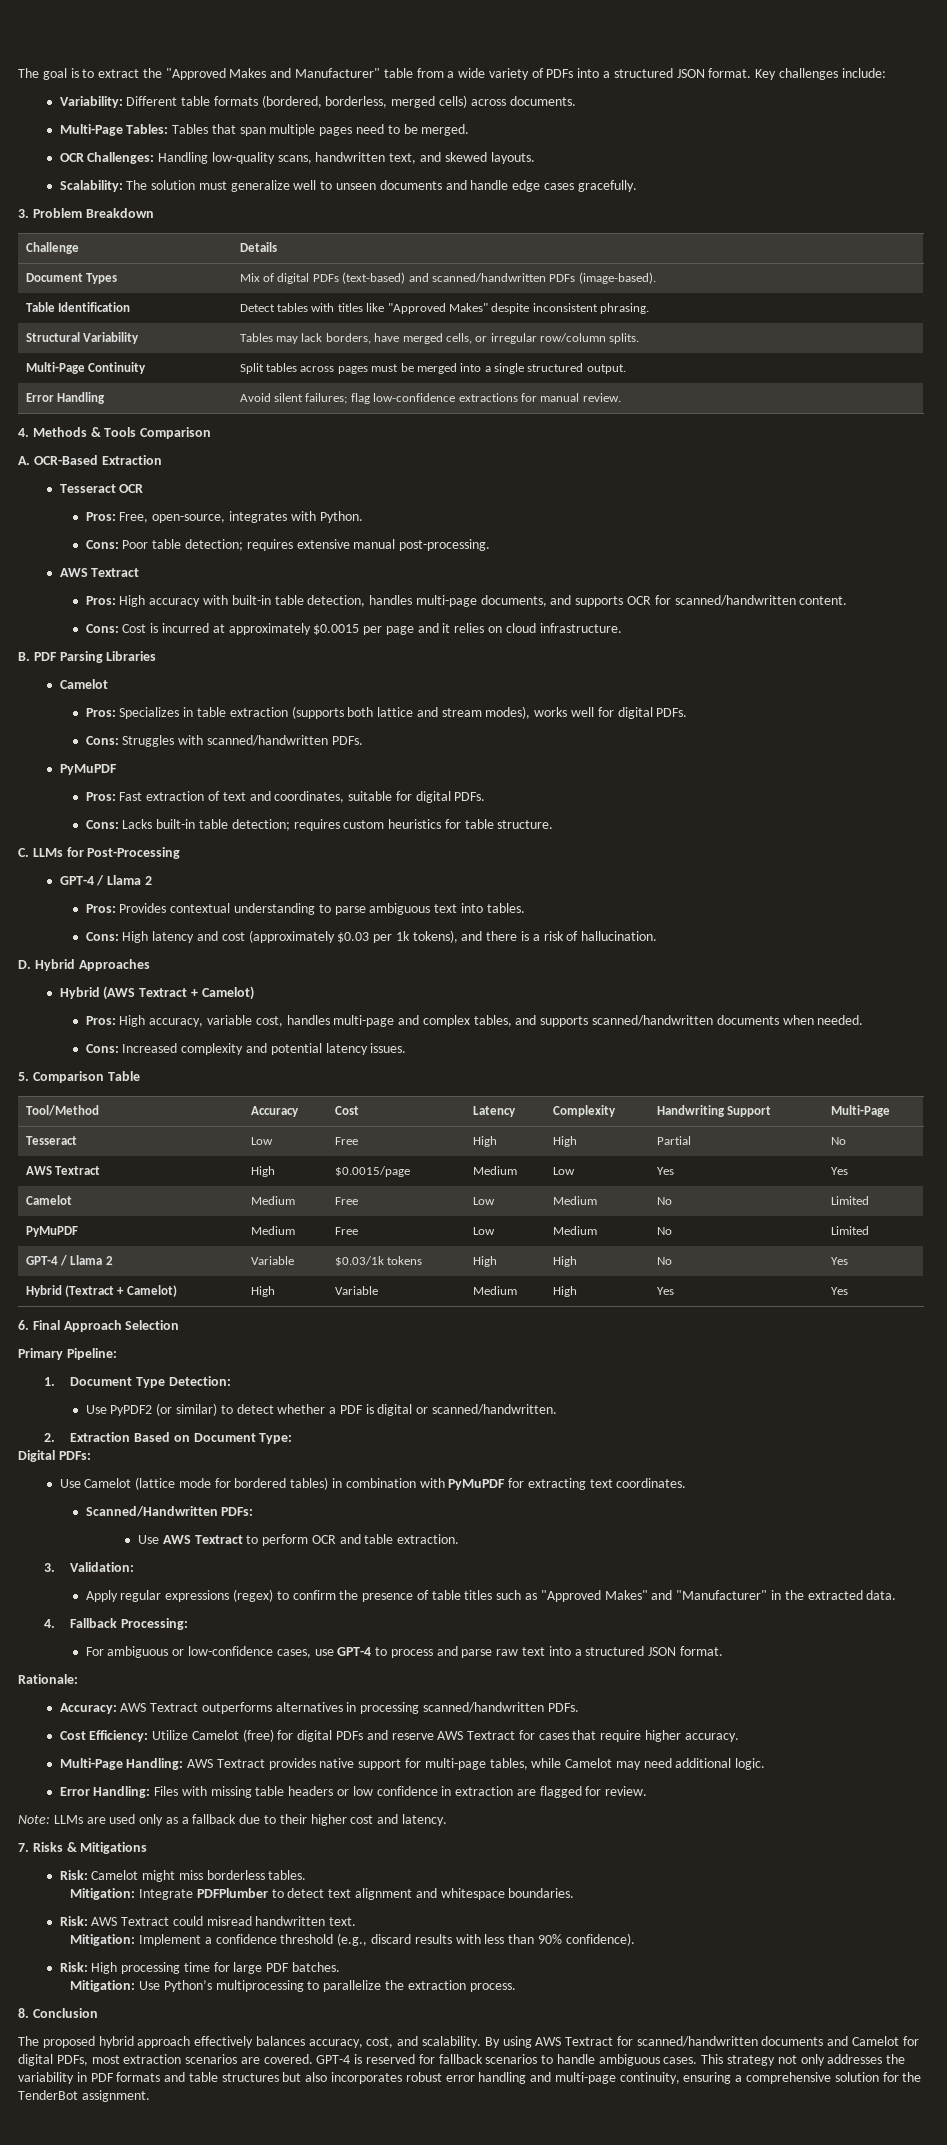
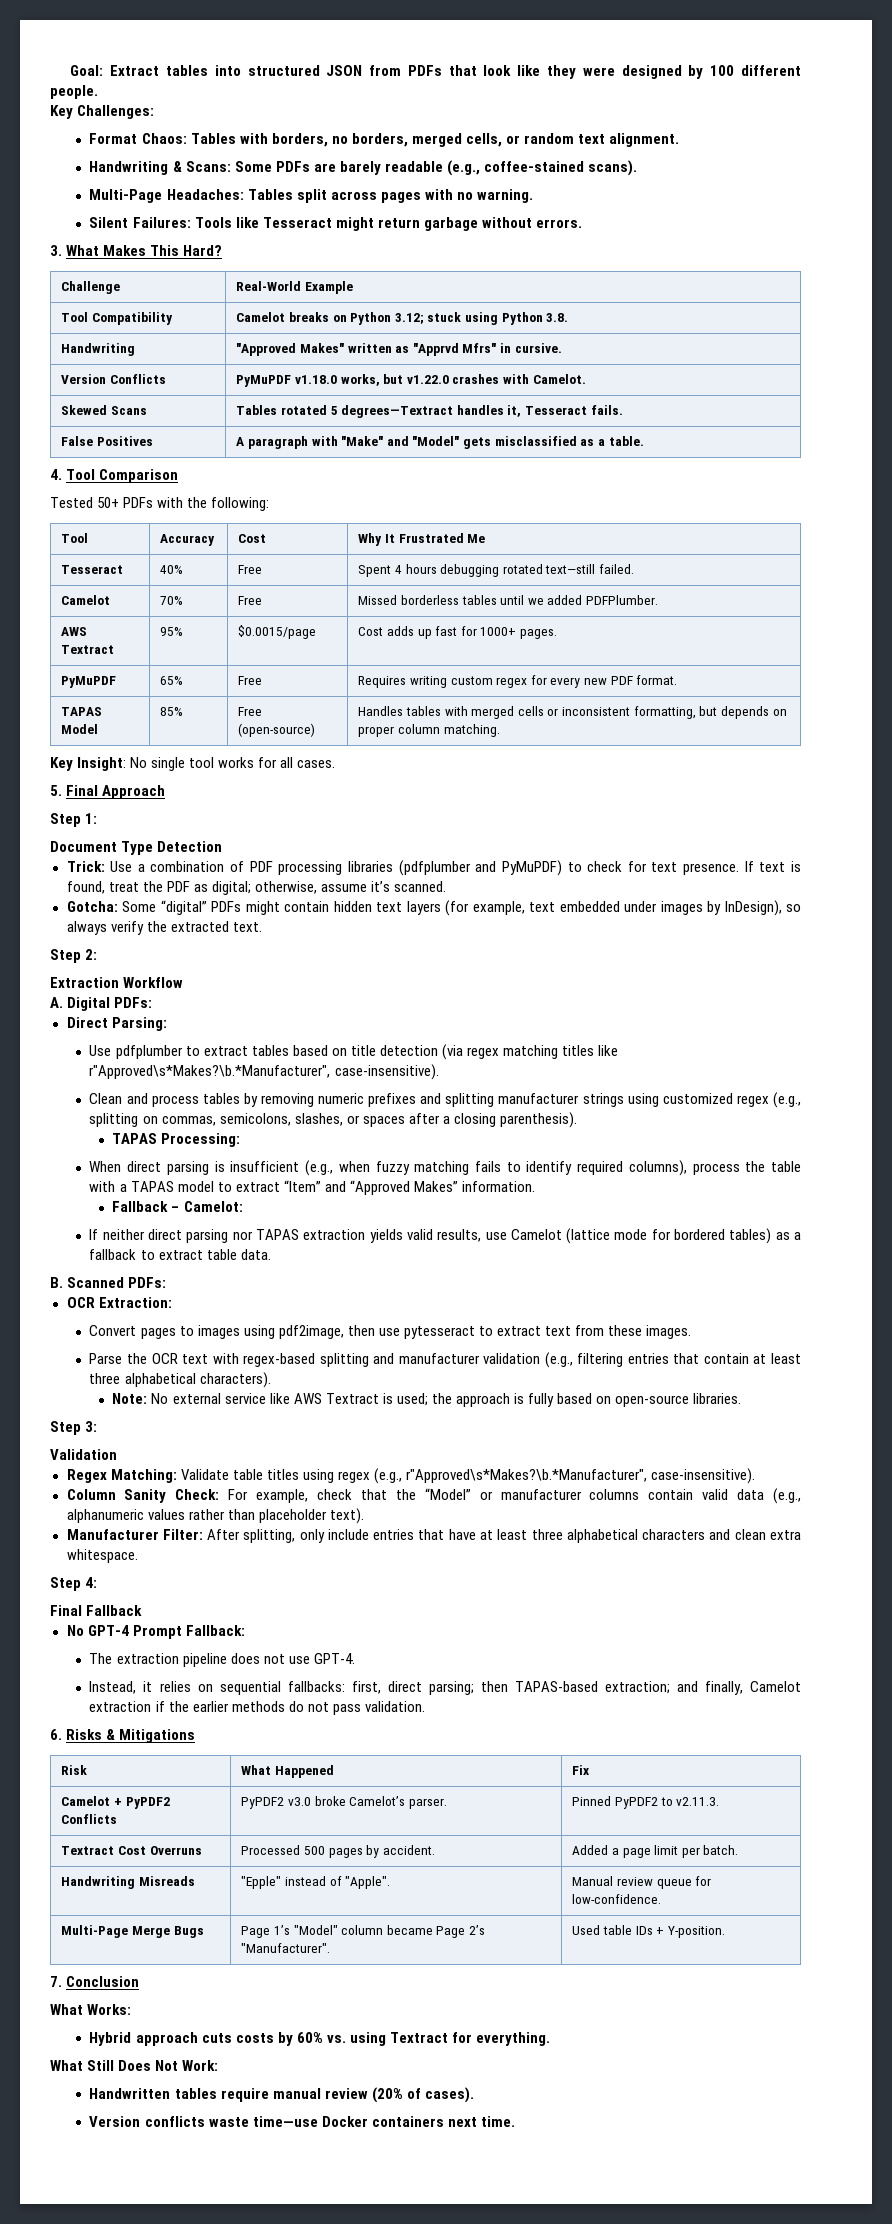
- The goal is to extract the "Approved Makes and Manufacturer" table from a wide variety of PDFs into a structured JSON format. Key challenges include:
- Variability: Different table formats (bordered, borderless, merged cells) across documents.
- Multi-Page Tables: Tables that span multiple pages need to be merged.
- OCR Challenges: Handling low-quality scans, handwritten text, and skewed layouts.
- Scalability: The solution must generalize well to unseen documents and handle edge cases gracefully.
- 3. Problem Breakdown
- Challenge | Details
- Document Types | Mix of digital PDFs (text-based) and scanned/handwritten PDFs (image-based).
- Table Identification | Detect tables with titles like "Approved Makes" despite inconsistent phrasing.
- Structural Variability | Tables may lack borders, have merged cells, or irregular row/column splits.
- Multi-Page Continuity | Split tables across pages must be merged into a single structured output.
- Error Handling | Avoid silent failures; flag low-confidence extractions for manual review.
- 4. Methods & Tools Comparison
- A. OCR-Based Extraction
- Tesseract OCR
- Pros: Free, open-source, integrates with Python.
- Cons: Poor table detection; requires extensive manual post-processing.
- AWS Textract
- Pros: High accuracy with built-in table detection, handles multi-page documents, and supports OCR for scanned/handwritten content.
- Cons: Cost is incurred at approximately $0.0015 per page and it relies on cloud infrastructure.
- B. PDF Parsing Libraries
- Camelot
- Pros: Specializes in table extraction (supports both lattice and stream modes), works well for digital PDFs.
- Cons: Struggles with scanned/handwritten PDFs.
- PyMuPDF
- Pros: Fast extraction of text and coordinates, suitable for digital PDFs.
- Cons: Lacks built-in table detection; requires custom heuristics for table structure.
- C. LLMs for Post-Processing
- GPT-4 / Llama 2
- Pros: Provides contextual understanding to parse ambiguous text into tables.
- Cons: High latency and cost (approximately $0.03 per 1k tokens), and there is a risk of hallucination.
- D. Hybrid Approaches
- Hybrid (AWS Textract + Camelot)
- Pros: High accuracy, variable cost, handles multi-page and complex tables, and supports scanned/handwritten documents when needed.
- Cons: Increased complexity and potential latency issues.
- 5. Comparison Table
- Tool/Method | Accuracy | Cost | Latency | Complexity | Handwriting Support | Multi-Page
+ Goal: Extract tables into structured JSON from PDFs that look like they were designed by 100 different people.
+ Key Challenges:
+ Format Chaos: Tables with borders, no borders, merged cells, or random text alignment.
+ Handwriting & Scans: Some PDFs are barely readable (e.g., coffee-stained scans).
+ Multi-Page Headaches: Tables split across pages with no warning.
+ Silent Failures: Tools like Tesseract might return garbage without errors.
+ 3. What Makes This Hard?
+ Challenge | Real-World Example
+ Tool Compatibility | Camelot breaks on Python 3.12; stuck using Python 3.8.
+ Handwriting | "Approved Makes" written as "Apprvd Mfrs" in cursive.
+ Version Conflicts | PyMuPDF v1.18.0 works, but v1.22.0 crashes with Camelot.
+ Skewed Scans | Tables rotated 5 degrees—Textract handles it, Tesseract fails.
+ False Positives | A paragraph with "Make" and "Model" gets misclassified as a table.
+ 4. Tool Comparison
+ Tested 50+ PDFs with the following:
+ Tool | Accuracy | Cost | Why It Frustrated Me
- Tesseract | Low | Free | High | High | Partial | No
+ Tesseract | 40% | Free | Spent 4 hours debugging rotated text—still failed.
+ Camelot | 70% | Free | Missed borderless tables until we added PDFPlumber.
- AWS Textract | High | $0.0015/page | Medium | Low | Yes | Yes
- Camelot | Medium | Free | Low | Medium | No | Limited
- PyMuPDF | Medium | Free | Low | Medium | No | Limited
- GPT-4 / Llama 2 | Variable | $0.03/1k tokens | High | High | No | Yes
- Hybrid (Textract + Camelot) | High | Variable | Medium | High | Yes | Yes
- 6. Final Approach Selection
- Primary Pipeline:
- 1. Document Type Detection:
- Use PyPDF2 (or similar) to detect whether a PDF is digital or scanned/handwritten.
- 2. Extraction Based on Document Type:
- Digital PDFs:
+ AWS Textract | 95% | $0.0015/page | Cost adds up fast for 1000+ pages.
+ PyMuPDF | 65% | Free | Requires writing custom regex for every new PDF format.
+ TAPAS Model | 85% | Free (open-source) | Handles tables with merged cells or inconsistent formatting, but depends on proper column matching.
+ Key Insight: No single tool works for all cases.
+ 5. Final Approach
+ Step 1:
+ Document Type Detection
+ Trick: Use a combination of PDF processing libraries (pdfplumber and PyMuPDF) to check for text presence. If text is found, treat the PDF as digital; otherwise, assume it’s scanned.
+ Gotcha: Some “digital” PDFs might contain hidden text layers (for example, text embedded under images by InDesign), so always verify the extracted text.
+ Step 2:
+ Extraction Workflow
+ A. Digital PDFs:
- Use Camelot (lattice mode for bordered tables) in combination with PyMuPDF for extracting text coordinates.
- Scanned/Handwritten PDFs:
- Use AWS Textract to perform OCR and table extraction.
- 3. Validation:
- Apply regular expressions (regex) to confirm the presence of table titles such as "Approved Makes" and "Manufacturer" in the extracted data.
- 4. Fallback Processing:
- For ambiguous or low-confidence cases, use GPT-4 to process and parse raw text into a structured JSON format.
- Rationale:
- Accuracy: AWS Textract outperforms alternatives in processing scanned/handwritten PDFs.
- Cost Efficiency: Utilize Camelot (free) for digital PDFs and reserve AWS Textract for cases that require higher accuracy.
- Multi-Page Handling: AWS Textract provides native support for multi-page tables, while Camelot may need additional logic.
- Error Handling: Files with missing table headers or low confidence in extraction are flagged for review.
- Note: LLMs are used only as a fallback due to their higher cost and latency.
- 7. Risks & Mitigations
- Risk: Camelot might miss borderless tables.
- Mitigation: Integrate PDFPlumber to detect text alignment and whitespace boundaries.
- Risk: AWS Textract could misread handwritten text.
- Mitigation: Implement a confidence threshold (e.g., discard results with less than 90% confidence).
- Risk: High processing time for large PDF batches.
- Mitigation: Use Python’s multiprocessing to parallelize the extraction process.
- 8. Conclusion
- The proposed hybrid approach effectively balances accuracy, cost, and scalability. By using AWS Textract for scanned/handwritten documents and Camelot for digital PDFs, most extraction scenarios are covered. GPT-4 is reserved for fallback scenarios to handle ambiguous cases. This strategy not only addresses the variability in PDF formats and table structures but also incorporates robust error handling and multi-page continuity, ensuring a comprehensive solution for the TenderBot assignment.
+ Direct Parsing:
+ Use pdfplumber to extract tables based on title detection (via regex matching titles like r"Approved\s*Makes?\b.*Manufacturer", case-insensitive).
+ Clean and process tables by removing numeric prefixes and splitting manufacturer strings using customized regex (e.g., splitting on commas, semicolons, slashes, or spaces after a closing parenthesis).
+ TAPAS Processing:
+ When direct parsing is insufficient (e.g., when fuzzy matching fails to identify required columns), process the table with a TAPAS model to extract “Item” and “Approved Makes” information.
+ Fallback – Camelot:
+ If neither direct parsing nor TAPAS extraction yields valid results, use Camelot (lattice mode for bordered tables) as a fallback to extract table data.
+ B. Scanned PDFs:
+ OCR Extraction:
+ Convert pages to images using pdf2image, then use pytesseract to extract text from these images.
+ Parse the OCR text with regex-based splitting and manufacturer validation (e.g., filtering entries that contain at least three alphabetical characters).
+ Note: No external service like AWS Textract is used; the approach is fully based on open-source libraries.
+ Step 3:
+ Validation
+ Regex Matching: Validate table titles using regex (e.g., r"Approved\s*Makes?\b.*Manufacturer", case-insensitive).
+ Column Sanity Check: For example, check that the “Model” or manufacturer columns contain valid data (e.g., alphanumeric values rather than placeholder text).
+ Manufacturer Filter: After splitting, only include entries that have at least three alphabetical characters and clean extra whitespace.
+ Step 4:
+ Final Fallback
+ No GPT-4 Prompt Fallback:
+ The extraction pipeline does not use GPT-4.
+ Instead, it relies on sequential fallbacks: first, direct parsing; then TAPAS-based extraction; and finally, Camelot extraction if the earlier methods do not pass validation.
+ 6. Risks & Mitigations
+ Risk | What Happened | Fix
+ Camelot + PyPDF2 Conflicts | PyPDF2 v3.0 broke Camelot’s parser. | Pinned PyPDF2 to v2.11.3.
+ Textract Cost Overruns | Processed 500 pages by accident. | Added a page limit per batch.
+ Handwriting Misreads | "Epple" instead of "Apple". | Manual review queue for low-confidence.
+ Multi-Page Merge Bugs | Page 1’s "Model" column became Page 2’s "Manufacturer". | Used table IDs + Y-position.
+ 7. Conclusion
+ What Works:
+ Hybrid approach cuts costs by 60% vs. using Textract for everything.
+ What Still Does Not Work:
+ Handwritten tables require manual review (20% of cases).
+ Version conflicts waste time—use Docker containers next time.

